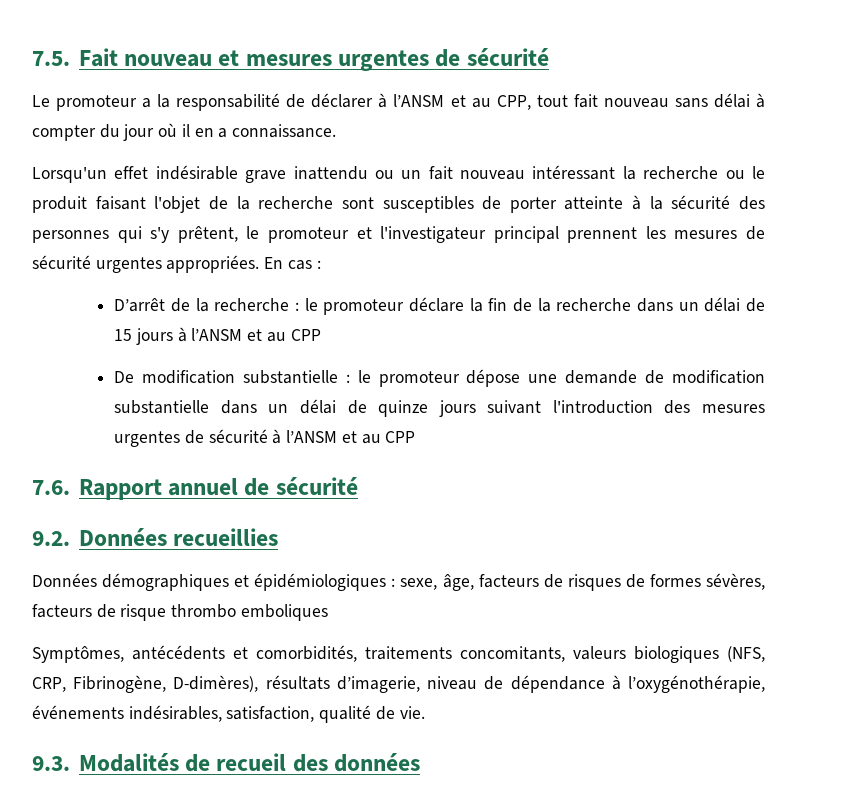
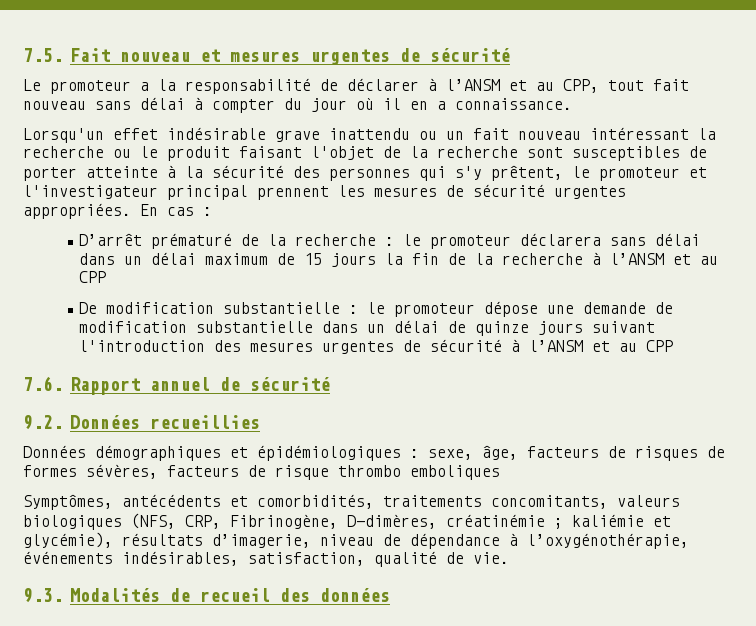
- D’arrêt de la recherche : le promoteur déclare la fin de la recherche dans un délai de 15 jours à l’ANSM et au CPP
+ D’arrêt prématuré de la recherche : le promoteur déclarera sans délai dans un délai maximum de 15 jours la fin de la recherche à l’ANSM et au CPP
- Symptômes, antécédents et comorbidités, traitements concomitants, valeurs biologiques (NFS, CRP, Fibrinogène, D-dimères), résultats d’imagerie, niveau de dépendance à l’oxygénothérapie, événements indésirables, satisfaction, qualité de vie.
+ Symptômes, antécédents et comorbidités, traitements concomitants, valeurs biologiques (NFS, CRP, Fibrinogène, D-dimères, créatinémie ; kaliémie et glycémie), résultats d’imagerie, niveau de dépendance à l’oxygénothérapie, événements indésirables, satisfaction, qualité de vie.

